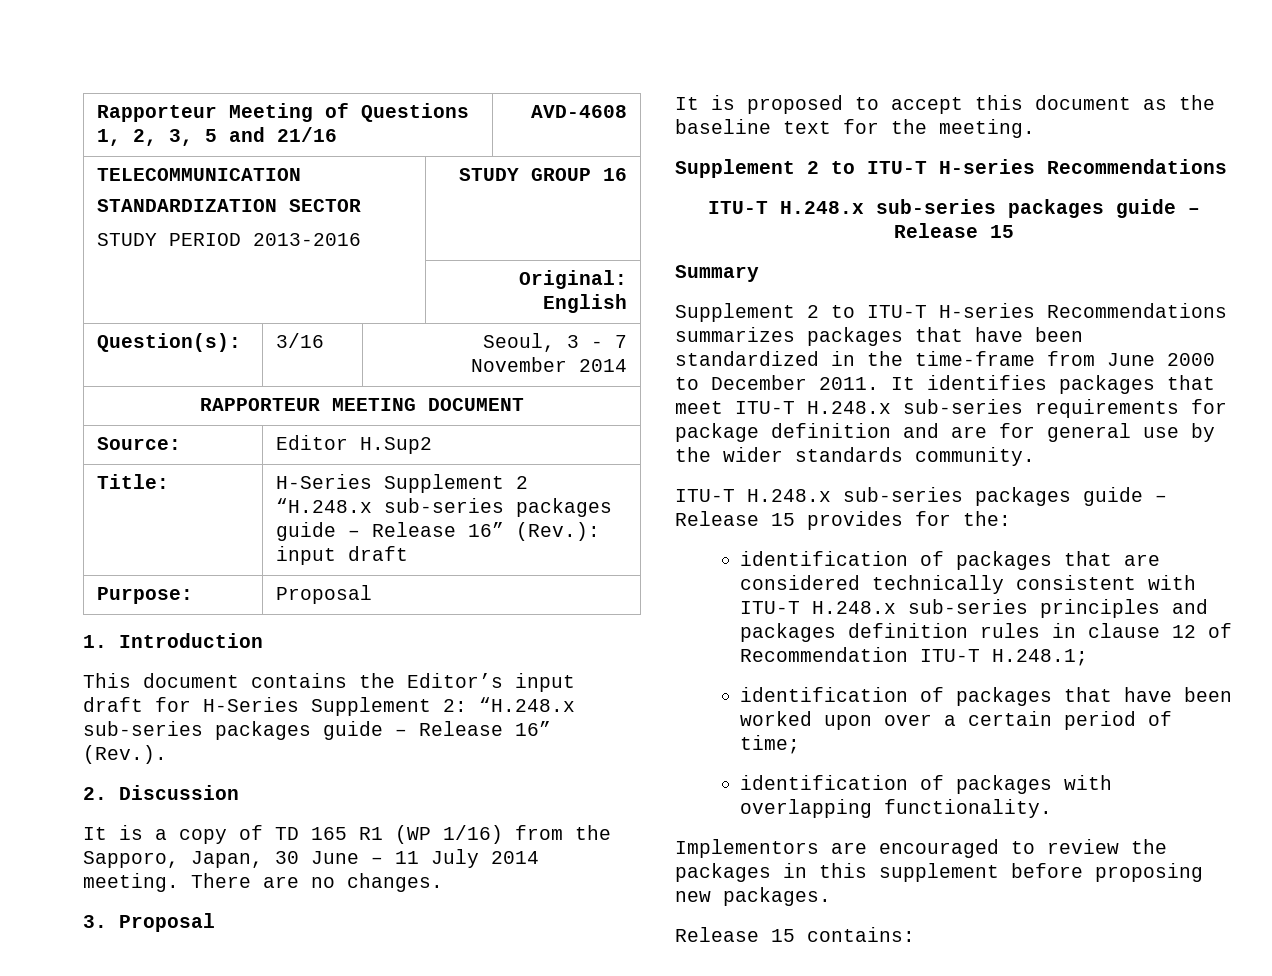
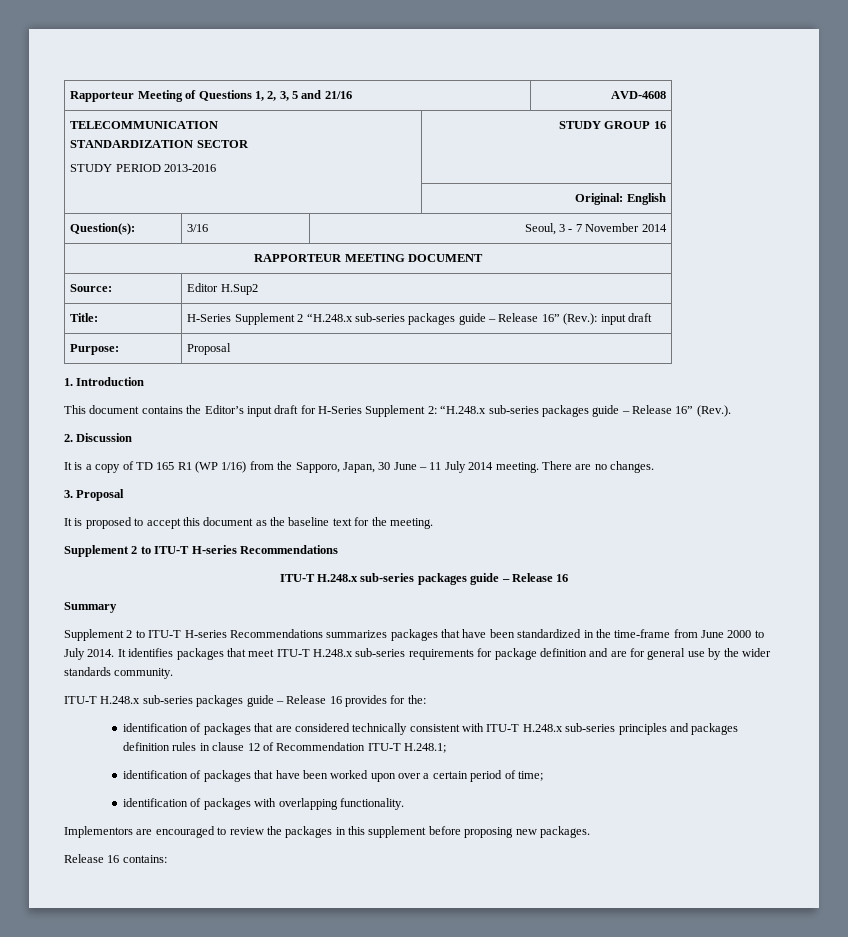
  It is proposed to accept this document as the baseline text for the meeting.
  Supplement 2 to ITU-T H-series Recommendations
- ITU-T H.248.x sub-series packages guide – Release 15
+ ITU-T H.248.x sub-series packages guide – Release 16
- Supplement 2 to ITU-T H-series Recommendations summarizes packages that have been standardized in the time-frame from June 2000 to December 2011.
+ Supplement 2 to ITU-T H-series Recommendations summarizes packages that have been standardized in the time-frame from June 2000 to July 2014.
- ITU-T H.248.x sub-series packages guide – Release 15 provides for the:
+ ITU-T H.248.x sub-series packages guide – Release 16 provides for the:
- Release 15 contains:
+ Release 16 contains:

